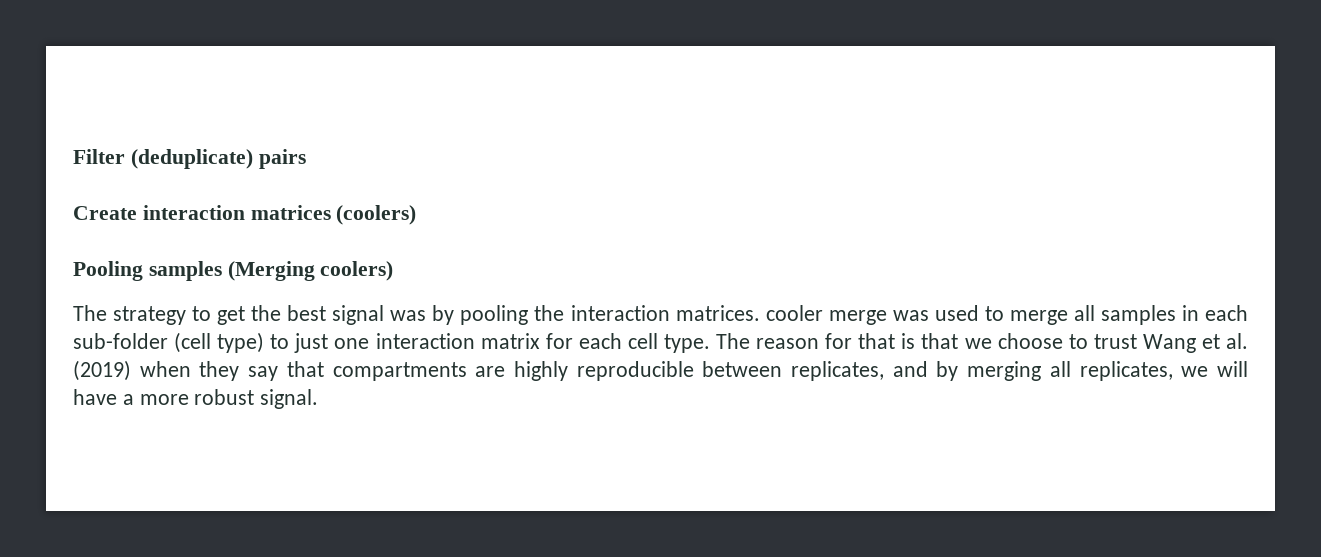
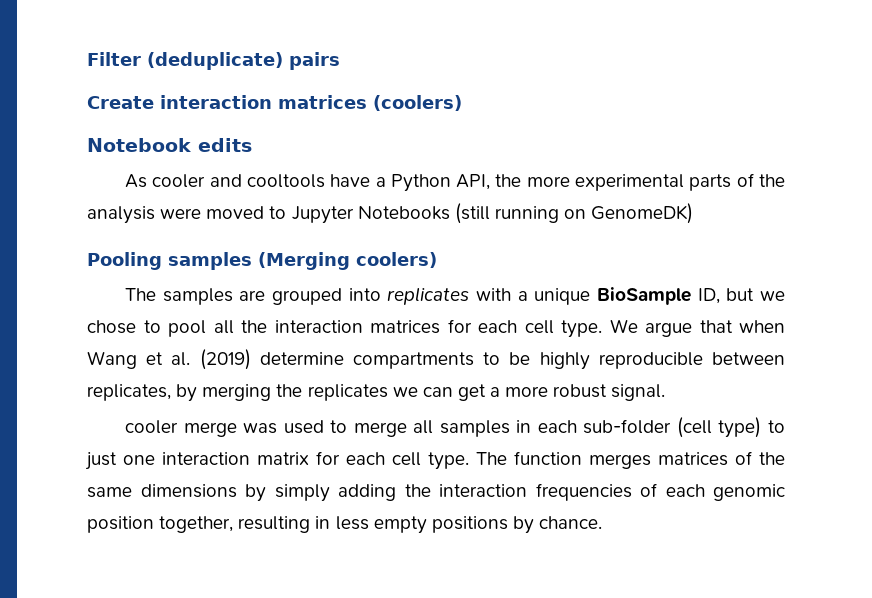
+ Notebook edits
+ As cooler and cooltools have a Python API, the more experimental parts of the analysis were moved to Jupyter Notebooks (still running on GenomeDK)
- The strategy to get the best signal was by pooling the interaction matrices. cooler merge was used to merge all samples in each sub-folder (cell type) to just one interaction matrix for each cell type.
+ The samples are grouped into replicates with a unique BioSample ID, but we chose to pool all the interaction matrices for each cell type. We argue that when Wang et al. (2019) determine compartments to be highly reproducible between replicates, by merging the replicates we can get a more robust signal.
+ cooler merge was used to merge all samples in each sub-folder (cell type) to just one interaction matrix for each cell type.
- The reason for that is that we choose to trust Wang et al. (2019) when they say that compartments are highly reproducible between replicates, and by merging all replicates, we will have a more robust signal.
+ The function merges matrices of the same dimensions by simply adding the interaction frequencies of each genomic position together, resulting in less empty positions by chance.

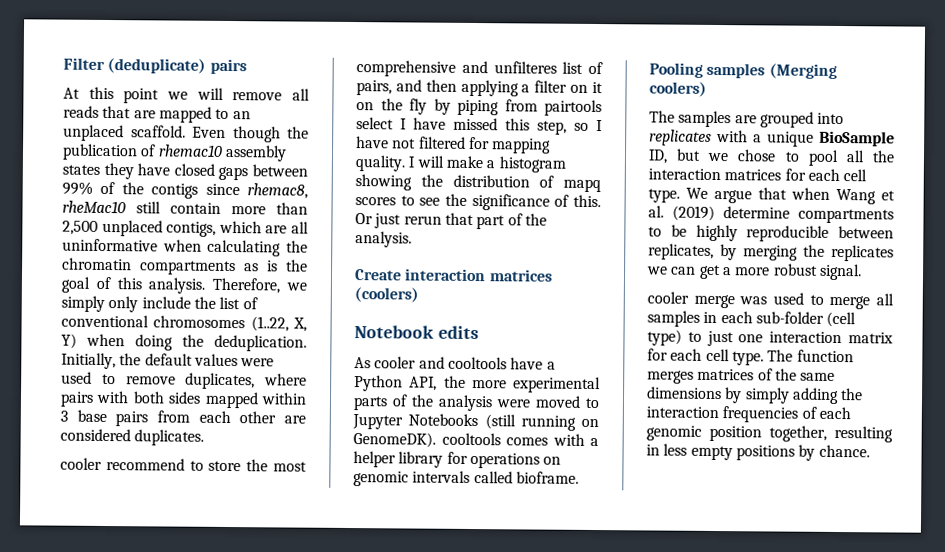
+ At this point we will remove all reads that are mapped to an unplaced scaffold. Even though the publication of rhemac10 assembly states they have closed gaps between 99% of the contigs since rhemac8, rheMac10 still contain more than 2,500 unplaced contigs, which are all uninformative when calculating the chromatin compartments as is the goal of this analysis. Therefore, we simply only include the list of conventional chromosomes (1..22, X, Y) when doing the deduplication. Initially, the default values were used to remove duplicates, where pairs with both sides mapped within 3 base pairs from each other are considered duplicates.
+ cooler recommend to store the most comprehensive and unfilteres list of pairs, and then applying a filter on it on the fly by piping from pairtools select I have missed this step, so I have not filtered for mapping quality. I will make a histogram showing the distribution of mapq scores to see the significance of this. Or just rerun that part of the analysis.
- As cooler and cooltools have a Python API, the more experimental parts of the analysis were moved to Jupyter Notebooks (still running on GenomeDK)
+ As cooler and cooltools have a Python API, the more experimental parts of the analysis were moved to Jupyter Notebooks (still running on GenomeDK). cooltools comes with a helper library for operations on genomic intervals called bioframe.

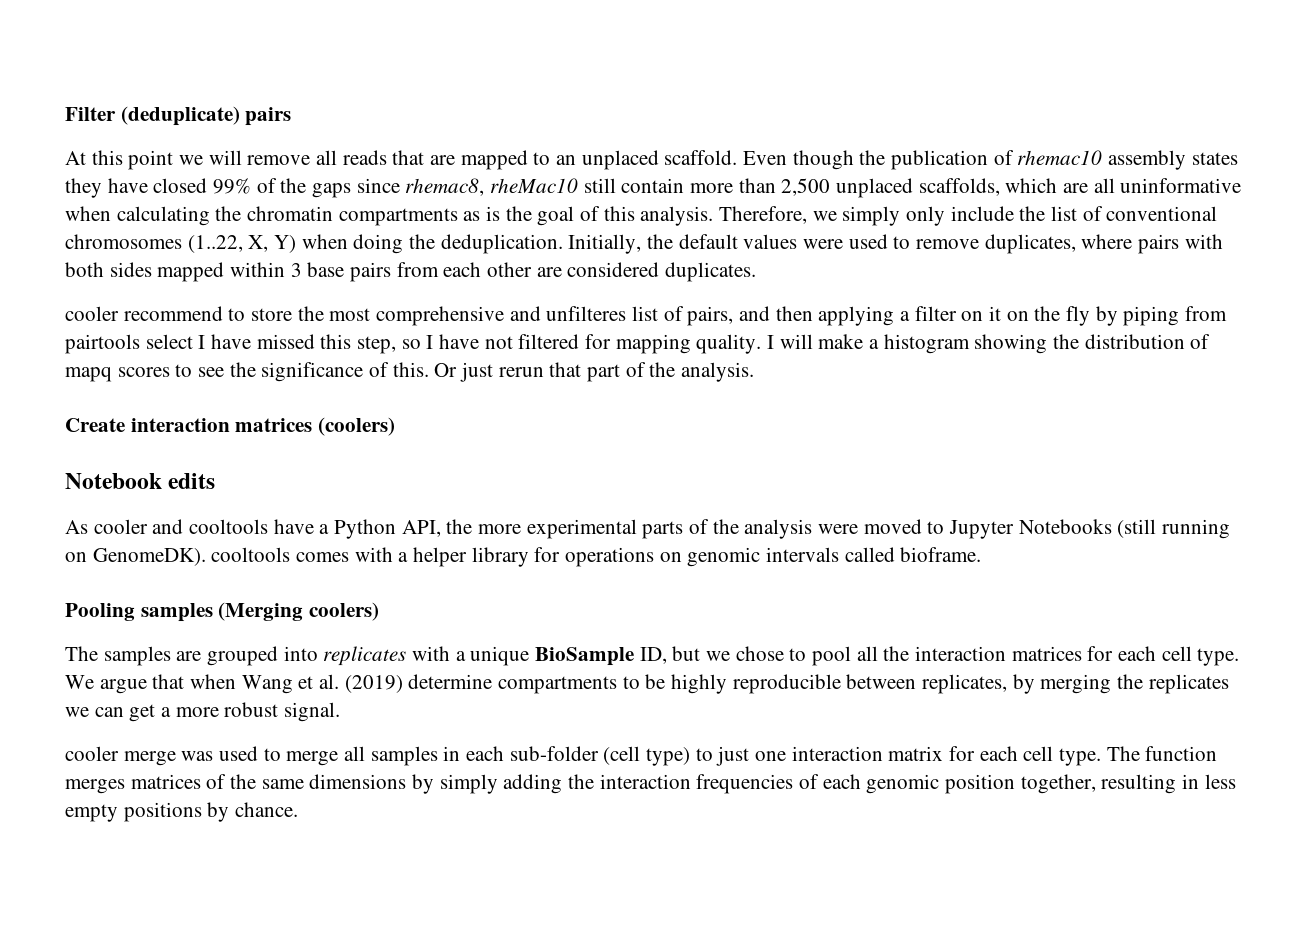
- Even though the publication of rhemac10 assembly states they have closed gaps between 99% of the contigs since rhemac8, rheMac10 still contain more than 2,500 unplaced contigs, which are all uninformative when calculating the chromatin compartments as is the goal of this analysis.
+ Even though the publication of rhemac10 assembly states they have closed 99% of the gaps since rhemac8, rheMac10 still contain more than 2,500 unplaced scaffolds, which are all uninformative when calculating the chromatin compartments as is the goal of this analysis.

